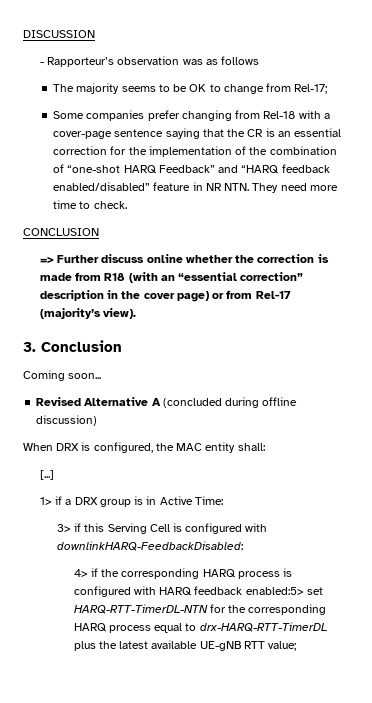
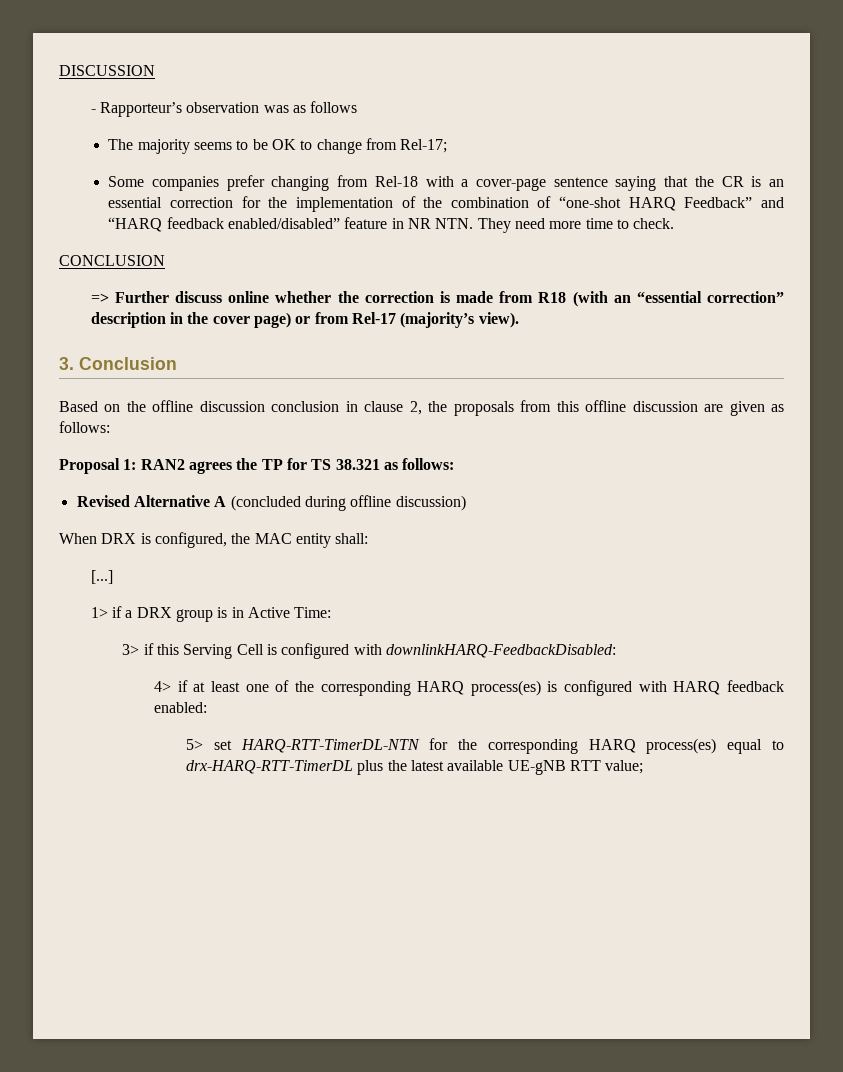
- Coming soon...
+ Based on the offline discussion conclusion in clause 2, the proposals from this offline discussion are given as follows:
+ Proposal 1: RAN2 agrees the TP for TS 38.321 as follows:
- 4> if the corresponding HARQ process is configured with HARQ feedback enabled:5> set HARQ-RTT-TimerDL-NTN for the corresponding HARQ process equal to drx-HARQ-RTT-TimerDL plus the latest available UE-gNB RTT value;
+ 4> if at least one of the corresponding HARQ process(es) is configured with HARQ feedback enabled:
+ 5> set HARQ-RTT-TimerDL-NTN for the corresponding HARQ process(es) equal to drx-HARQ-RTT-TimerDL plus the latest available UE-gNB RTT value;

